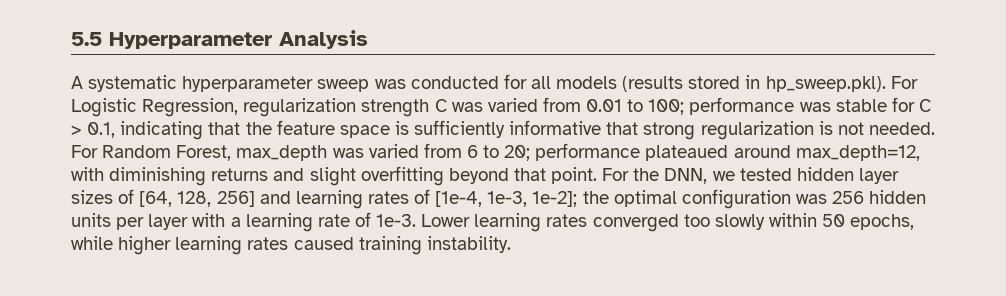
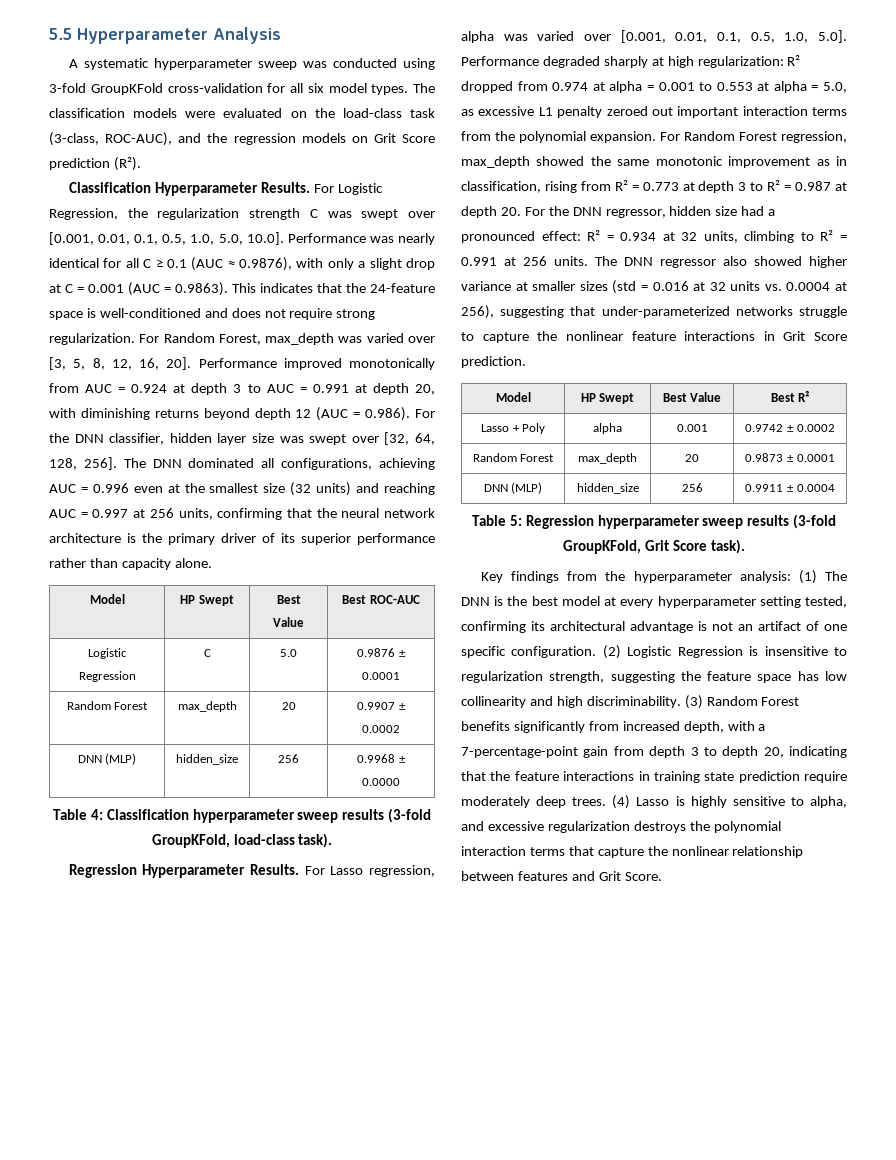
- A systematic hyperparameter sweep was conducted for all models (results stored in hp_sweep.pkl). For Logistic Regression, regularization strength C was varied from 0.01 to 100; performance was stable for C > 0.1, indicating that the feature space is sufficiently informative that strong regularization is not needed.
+ A systematic hyperparameter sweep was conducted using 3-fold GroupKFold cross-validation for all six model types. The classification models were evaluated on the load-class task (3-class, ROC-AUC), and the regression models on Grit Score prediction (R²).
+ Classification Hyperparameter Results. For Logistic Regression, the regularization strength C was swept over [0.001, 0.01, 0.1, 0.5, 1.0, 5.0, 10.0]. Performance was nearly identical for all C ≥ 0.1 (AUC ≈ 0.9876), with only a slight drop at C = 0.001 (AUC = 0.9863). This indicates that the 24-feature space is well-conditioned and does not require strong regularization.
- For Random Forest, max_depth was varied from 6 to 20; performance plateaued around max_depth=12, with diminishing returns and slight overfitting beyond that point. For the DNN, we tested hidden layer sizes of [64, 128, 256] and learning rates of [1e-4, 1e-3, 1e-2]; the optimal configuration was 256 hidden units per layer with a learning rate of 1e-3. Lower learning rates converged too slowly within 50 epochs, while higher learning rates caused training instability.
+ For Random Forest, max_depth was varied over [3, 5, 8, 12, 16, 20]. Performance improved monotonically from AUC = 0.924 at depth 3 to AUC = 0.991 at depth 20, with diminishing returns beyond depth 12 (AUC = 0.986). For the DNN classifier, hidden layer size was swept over [32, 64, 128, 256]. The DNN dominated all configurations, achieving AUC = 0.996 even at the smallest size (32 units) and reaching AUC = 0.997 at 256 units, confirming that the neural network architecture is the primary driver of its superior performance rather than capacity alone.
+ Model | HP Swept | Best Value | Best ROC-AUC
+ Logistic Regression | C | 5.0 | 0.9876 ± 0.0001
+ Random Forest | max_depth | 20 | 0.9907 ± 0.0002
+ DNN (MLP) | hidden_size | 256 | 0.9968 ± 0.0000
+ Table 4: Classification hyperparameter sweep results (3-fold GroupKFold, load-class task).
+ Regression Hyperparameter Results. For Lasso regression, alpha was varied over [0.001, 0.01, 0.1, 0.5, 1.0, 5.0]. Performance degraded sharply at high regularization: R² dropped from 0.974 at alpha = 0.001 to 0.553 at alpha = 5.0, as excessive L1 penalty zeroed out important interaction terms from the polynomial expansion. For Random Forest regression, max_depth showed the same monotonic improvement as in classification, rising from R² = 0.773 at depth 3 to R² = 0.987 at depth 20. For the DNN regressor, hidden size had a pronounced effect: R² = 0.934 at 32 units, climbing to R² = 0.991 at 256 units. The DNN regressor also showed higher variance at smaller sizes (std = 0.016 at 32 units vs. 0.0004 at 256), suggesting that under-parameterized networks struggle to capture the nonlinear feature interactions in Grit Score prediction.
+ Model | HP Swept | Best Value | Best R²
+ Lasso + Poly | alpha | 0.001 | 0.9742 ± 0.0002
+ Random Forest | max_depth | 20 | 0.9873 ± 0.0001
+ DNN (MLP) | hidden_size | 256 | 0.9911 ± 0.0004
+ Table 5: Regression hyperparameter sweep results (3-fold GroupKFold, Grit Score task).
+ Key findings from the hyperparameter analysis: (1) The DNN is the best model at every hyperparameter setting tested, confirming its architectural advantage is not an artifact of one specific configuration. (2) Logistic Regression is insensitive to regularization strength, suggesting the feature space has low collinearity and high discriminability. (3) Random Forest benefits significantly from increased depth, with a 7-percentage-point gain from depth 3 to depth 20, indicating that the feature interactions in training state prediction require moderately deep trees. (4) Lasso is highly sensitive to alpha, and excessive regularization destroys the polynomial interaction terms that capture the nonlinear relationship between features and Grit Score.

